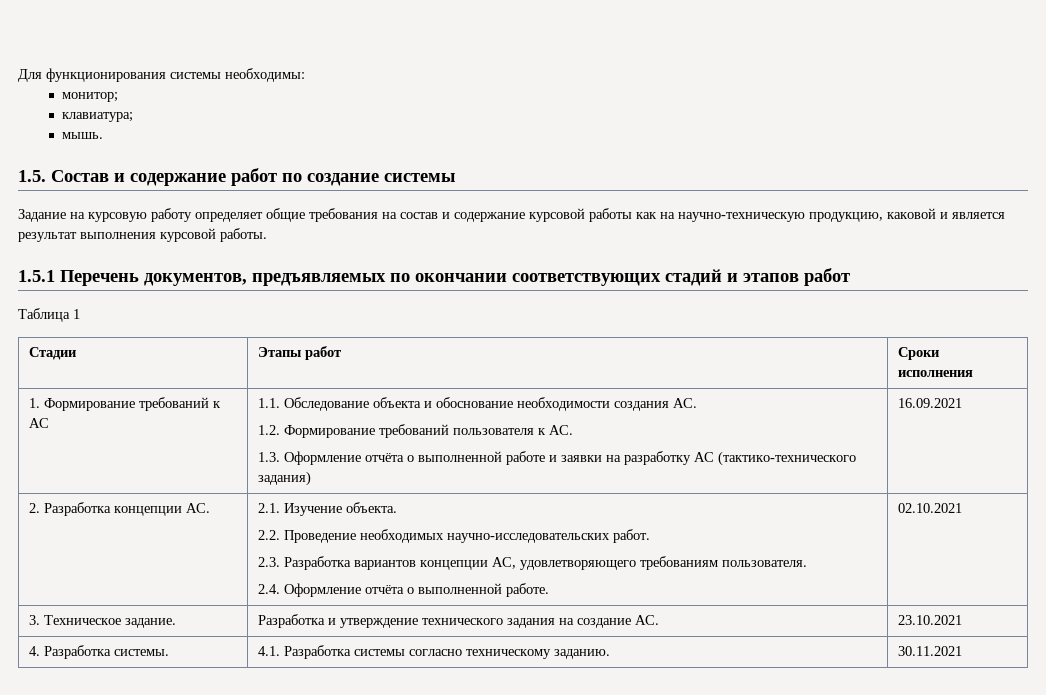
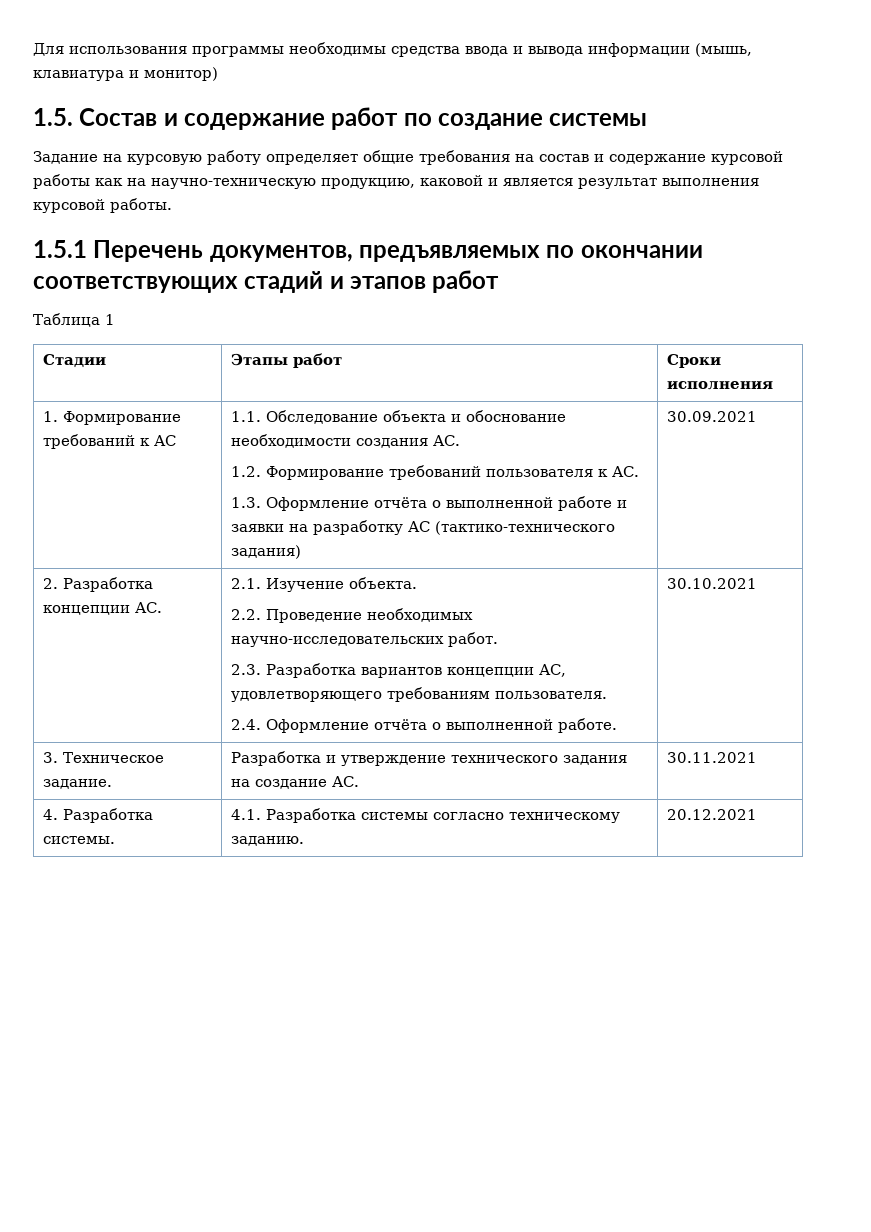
- Для функционирования системы необходимы:
- монитор;
- клавиатура;
- мышь.
+ Для использования программы необходимы средства ввода и вывода информации (мышь, клавиатура и монитор)
  1. Формирование требований к АС | 1.1. Обследование объекта и обоснование необходимости создания АС.
  1.2. Формирование требований пользователя к АС.
- 1.3. Оформление отчёта о выполненной работе и заявки на разработку АС (тактико-технического задания) | 16.09.2021
+ 1.3. Оформление отчёта о выполненной работе и заявки на разработку АС (тактико-технического задания) | 30.09.2021
  2. Разработка концепции АС. | 2.1. Изучение объекта.
  2.2. Проведение необходимых научно-исследовательских работ.
  2.3. Разработка вариантов концепции АС, удовлетворяющего требованиям пользователя.
- 2.4. Оформление отчёта о выполненной работе. | 02.10.2021
+ 2.4. Оформление отчёта о выполненной работе. | 30.10.2021
- 3. Техническое задание. | Разработка и утверждение технического задания на создание АС. | 23.10.2021
+ 3. Техническое задание. | Разработка и утверждение технического задания на создание АС. | 30.11.2021
- 4. Разработка системы. | 4.1. Разработка системы согласно техническому заданию. | 30.11.2021
+ 4. Разработка системы. | 4.1. Разработка системы согласно техническому заданию. | 20.12.2021

